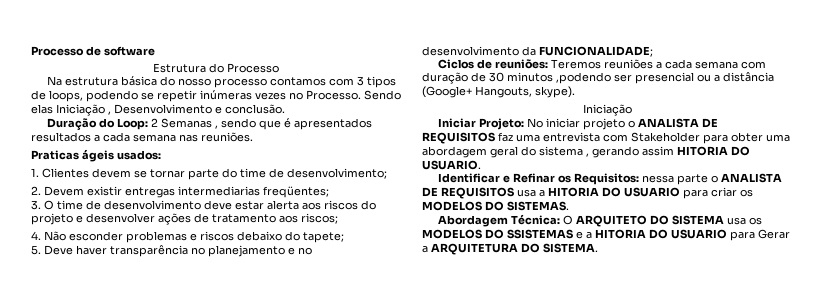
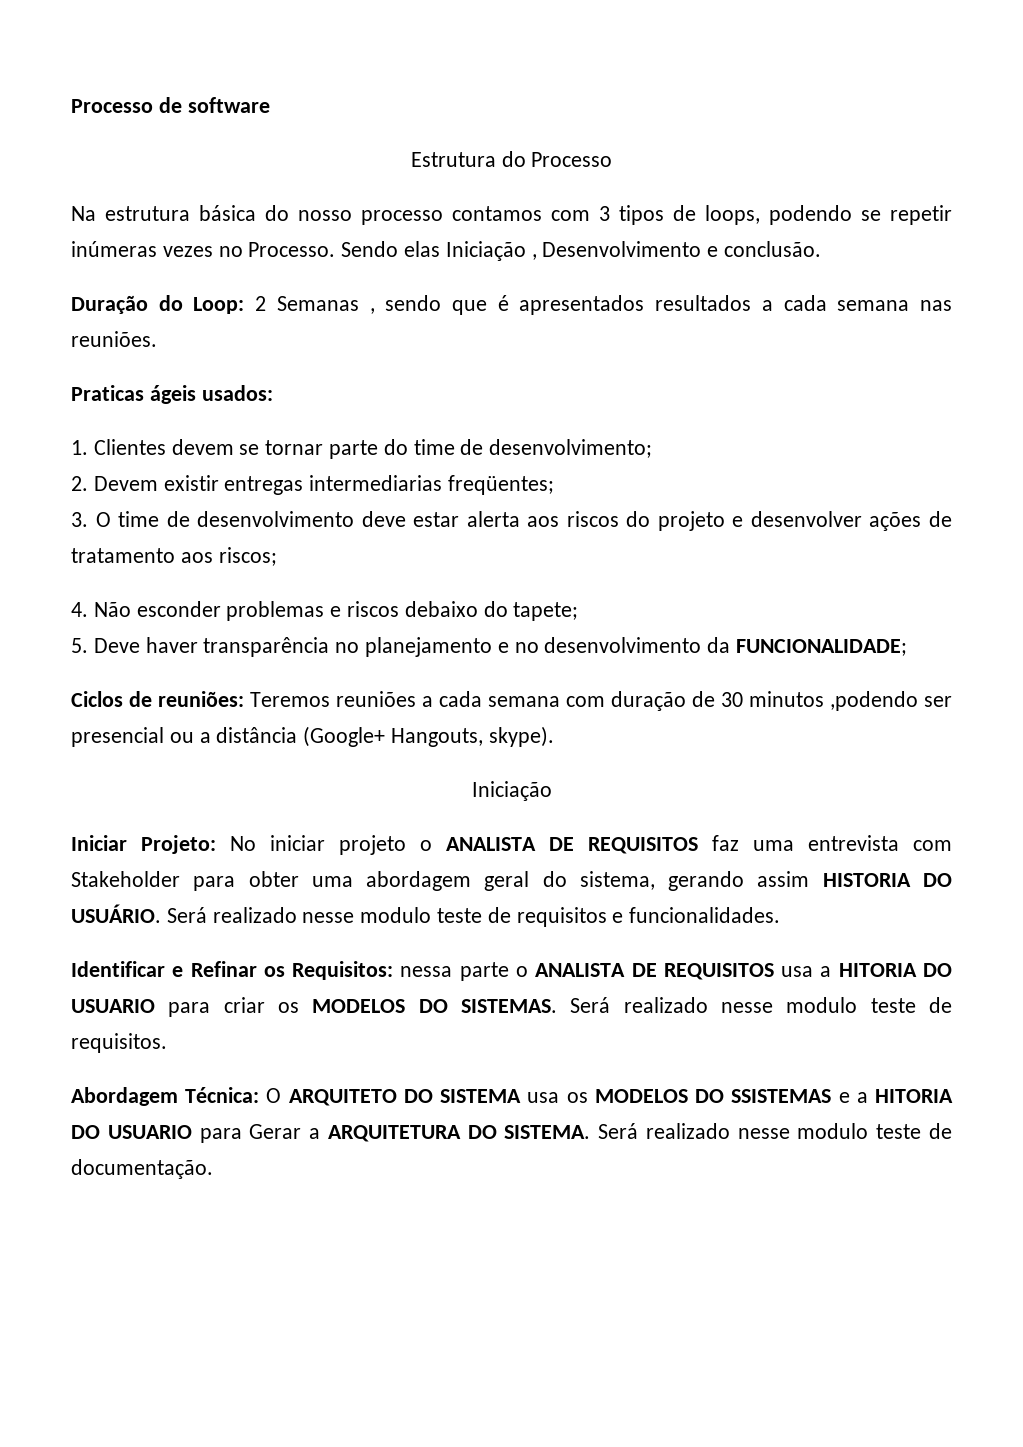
- Iniciar Projeto: No iniciar projeto o ANALISTA DE REQUISITOS faz uma entrevista com Stakeholder para obter uma abordagem geral do sistema , gerando assim HITORIA DO USUARIO.
+ Iniciar Projeto: No iniciar projeto o ANALISTA DE REQUISITOS faz uma entrevista com Stakeholder para obter uma abordagem geral do sistema, gerando assim HISTORIA DO USUÁRIO. Será realizado nesse modulo teste de requisitos e funcionalidades.
+ Será realizado nesse modulo teste de requisitos.
+ Será realizado nesse modulo teste de documentação.

